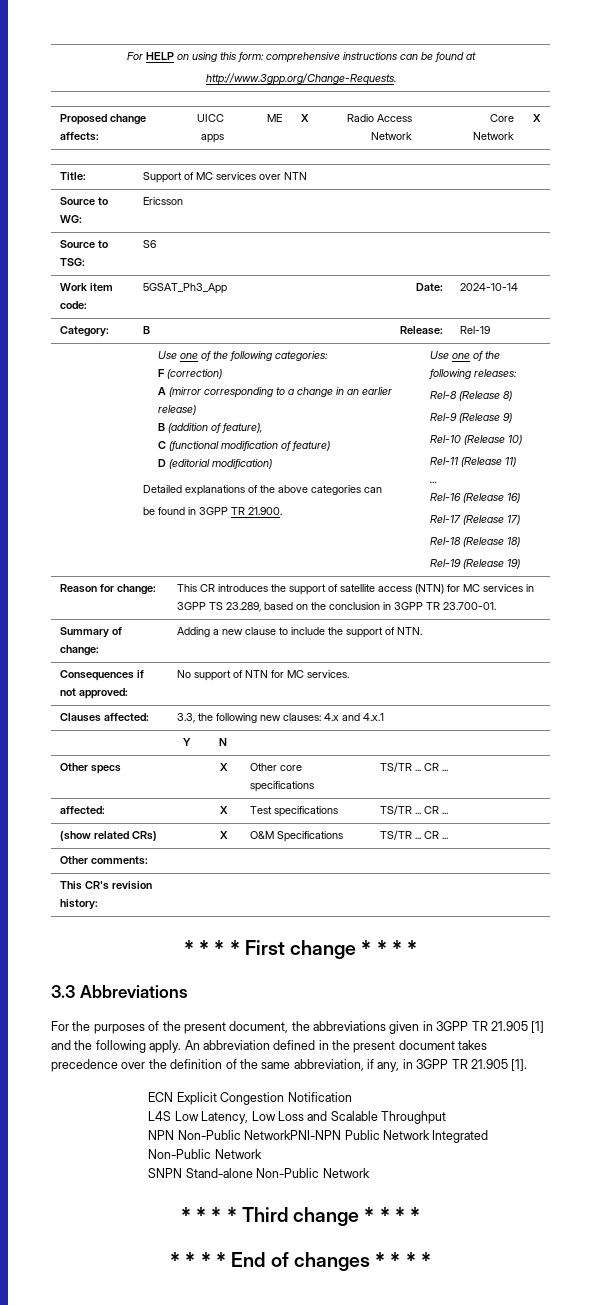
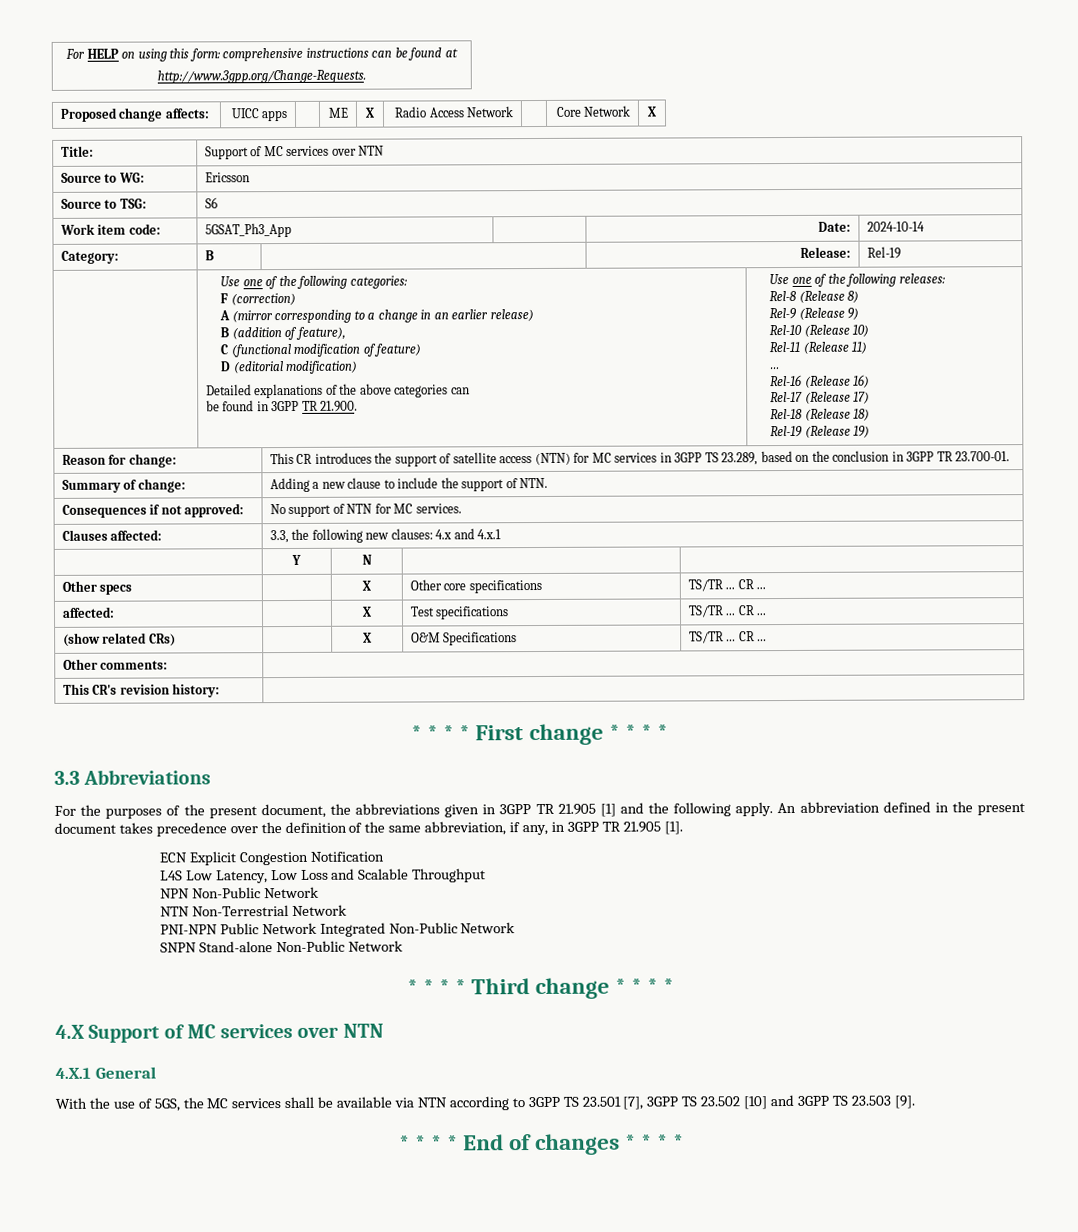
- NPN Non-Public NetworkPNI-NPN Public Network Integrated Non-Public Network
+ NPN Non-Public Network
+ NTN Non-Terrestrial Network
+ PNI-NPN Public Network Integrated Non-Public Network
+ 4.X Support of MC services over NTN
+ 4.X.1 General
+ With the use of 5GS, the MC services shall be available via NTN according to 3GPP TS 23.501 [7], 3GPP TS 23.502 [10] and 3GPP TS 23.503 [9].

